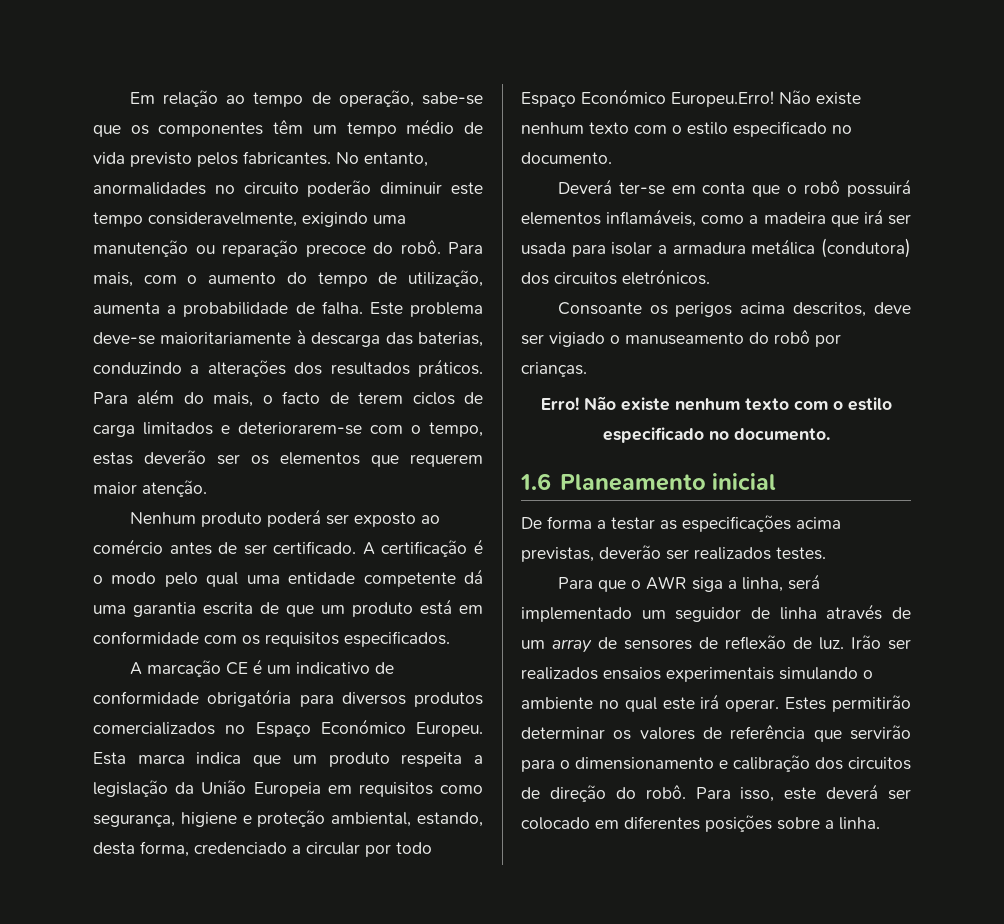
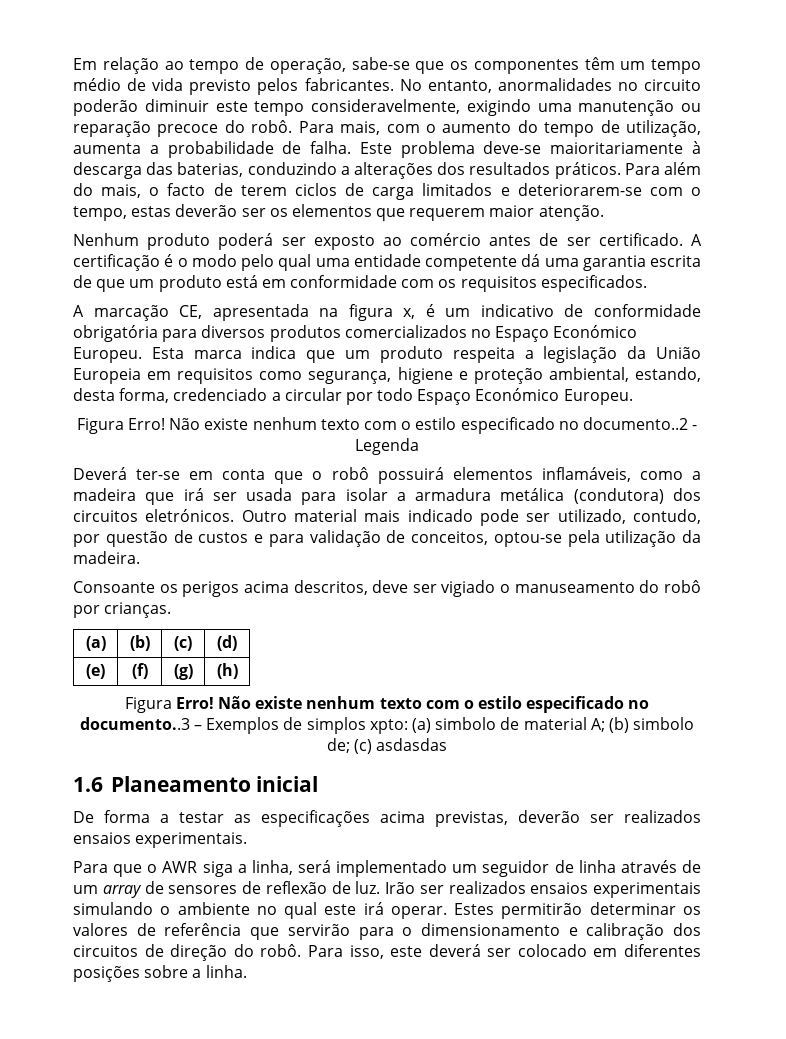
- A marcação CE é um indicativo de conformidade obrigatória para diversos produtos comercializados no Espaço Económico Europeu.
+ A marcação CE, apresentada na figura x, é um indicativo de conformidade obrigatória para diversos produtos comercializados no Espaço Económico Europeu.
- Esta marca indica que um produto respeita a legislação da União Europeia em requisitos como segurança, higiene e proteção ambiental, estando, desta forma, credenciado a circular por todo Espaço Económico Europeu.Erro! Não existe nenhum texto com o estilo especificado no documento.
+ Esta marca indica que um produto respeita a legislação da União Europeia em requisitos como segurança, higiene e proteção ambiental, estando, desta forma, credenciado a circular por todo Espaço Económico Europeu.
+ Figura Erro! Não existe nenhum texto com o estilo especificado no documento..2 - Legenda
+ Outro material mais indicado pode ser utilizado, contudo, por questão de custos e para validação de conceitos, optou-se pela utilização da madeira.
- Erro! Não existe nenhum texto com o estilo especificado no documento.
+ (a) | (b) | (c) | (d)
+ (e) | (f) | (g) | (h)
+ Figura Erro! Não existe nenhum texto com o estilo especificado no documento..3 – Exemplos de simplos xpto: (a) simbolo de material A; (b) simbolo de; (c) asdasdas
- De forma a testar as especificações acima previstas, deverão ser realizados testes.
+ De forma a testar as especificações acima previstas, deverão ser realizados ensaios experimentais.

